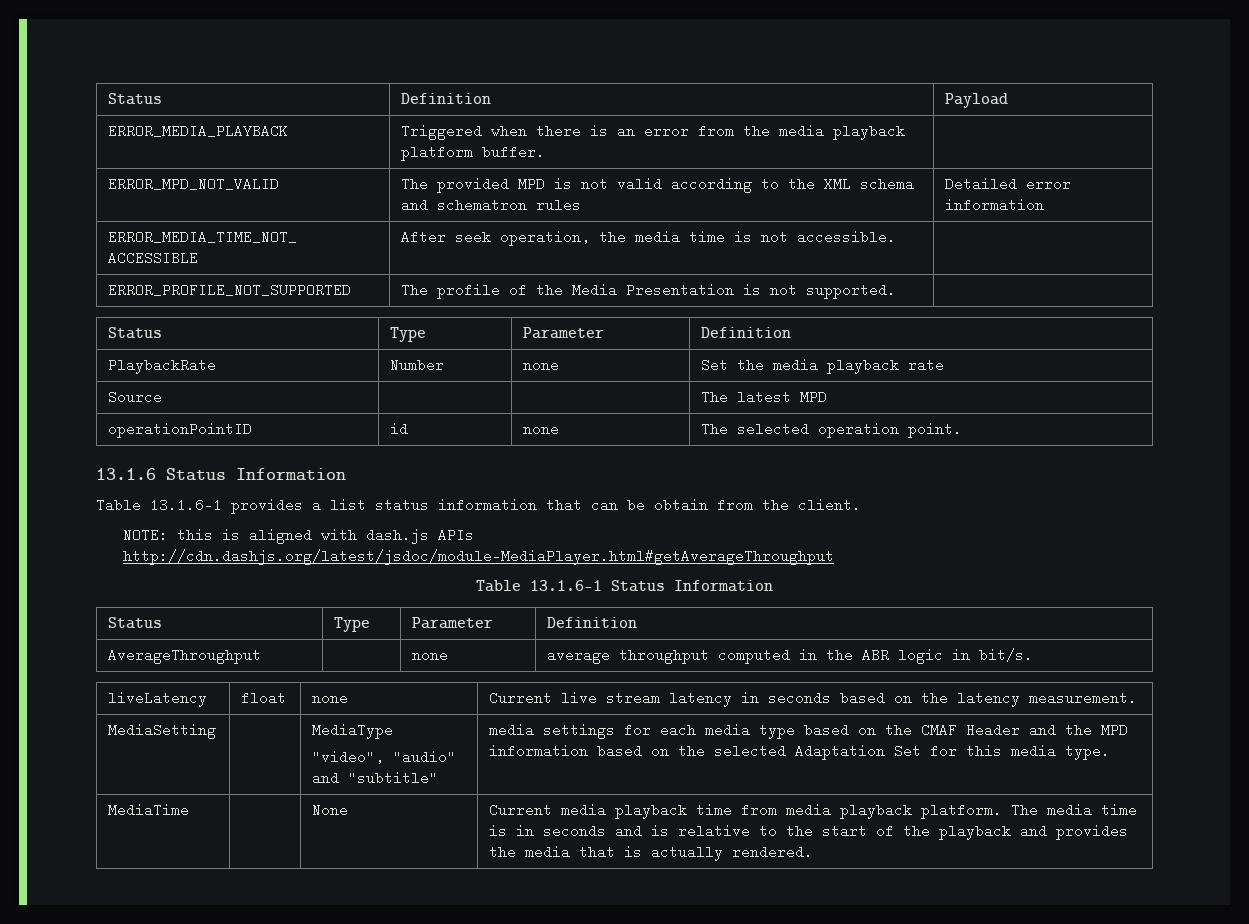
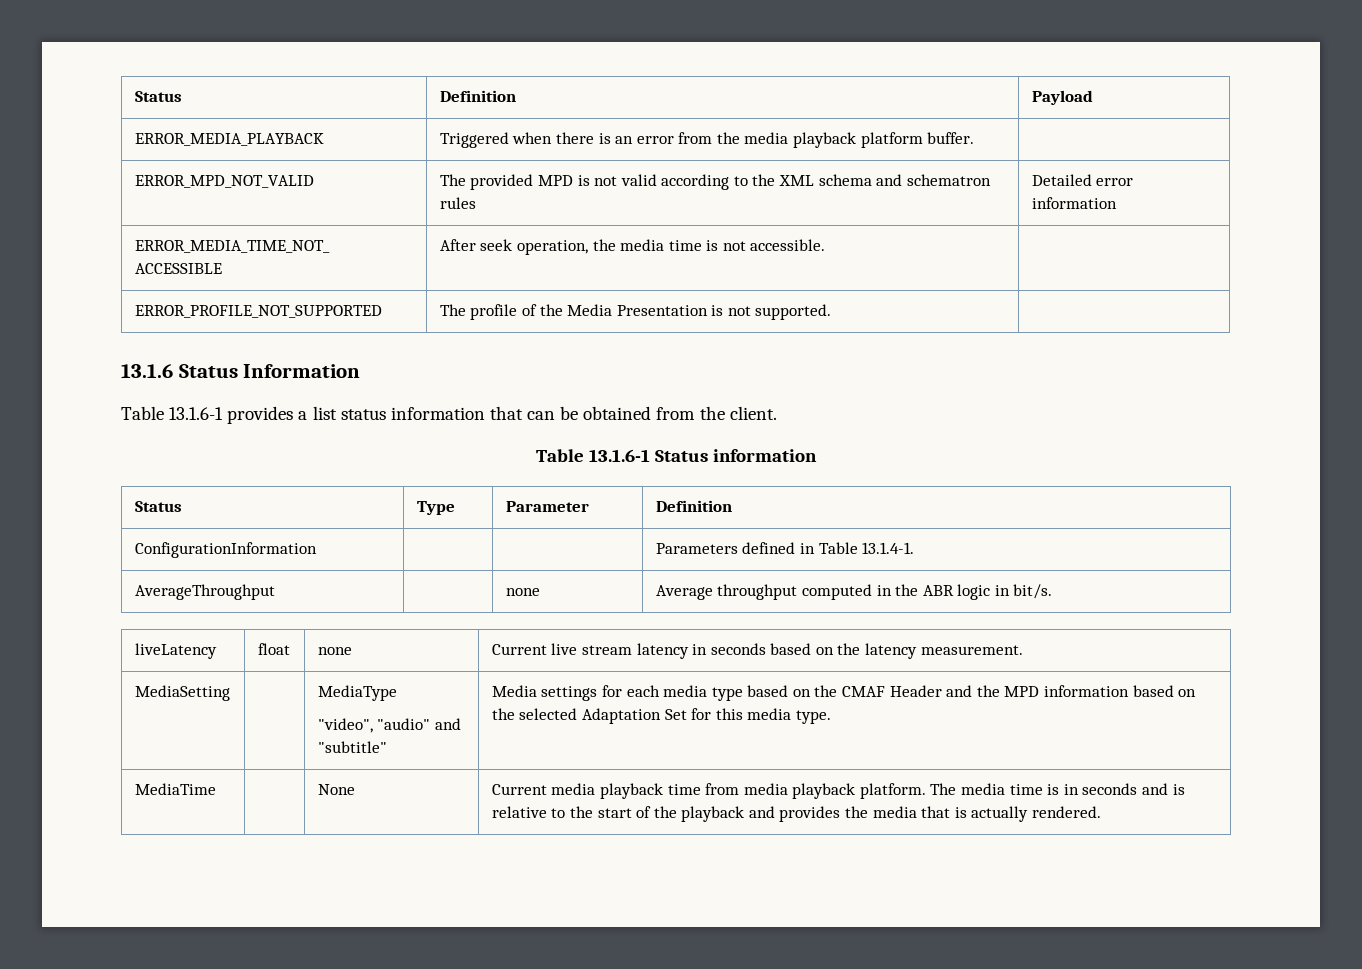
  ERROR_PROFILE_NOT_SUPPORTED | The profile of the Media Presentation is not supported. |
- Status | Type | Parameter | Definition
- PlaybackRate | Number | none | Set the media playback rate
- Source | | | The latest MPD
- operationPointID | id | none | The selected operation point.
- Table 13.1.6-1 provides a list status information that can be obtain from the client.
+ Table 13.1.6-1 provides a list status information that can be obtained from the client.
- NOTE: this is aligned with dash.js APIs http://cdn.dashjs.org/latest/jsdoc/module-MediaPlayer.html#getAverageThroughput
- Table 13.1.6-1 Status Information
+ Table 13.1.6-1 Status information
  Status | Type | Parameter | Definition
+ ConfigurationInformation | | | Parameters defined in Table 13.1.4-1.
- AverageThroughput | | none | average throughput computed in the ABR logic in bit/s.
+ AverageThroughput | | none | Average throughput computed in the ABR logic in bit/s.
  MediaSetting | | MediaType
- "video", "audio" and "subtitle" | media settings for each media type based on the CMAF Header and the MPD information based on the selected Adaptation Set for this media type.
+ "video", "audio" and "subtitle" | Media settings for each media type based on the CMAF Header and the MPD information based on the selected Adaptation Set for this media type.

